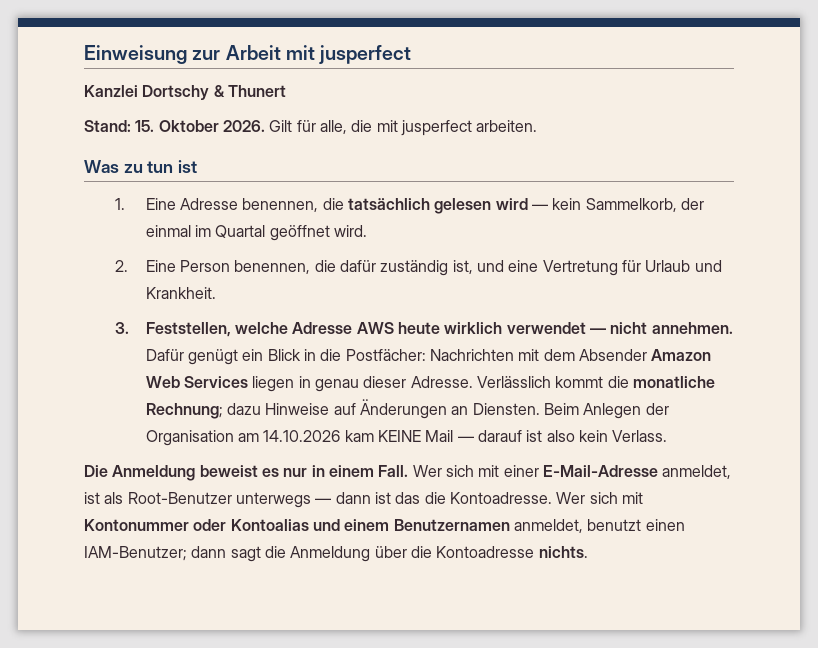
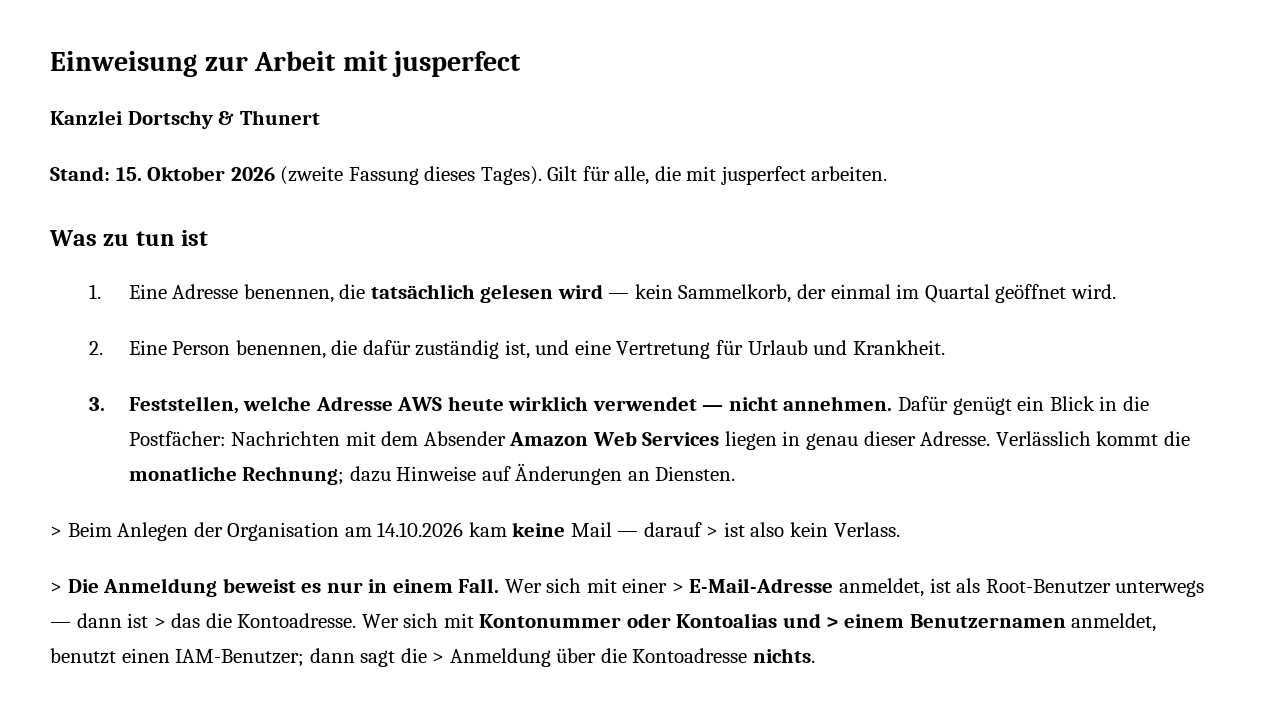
- Stand: 15. Oktober 2026.
+ Stand: 15. Oktober 2026 (zweite Fassung dieses Tages).
- Verlässlich kommt die monatliche Rechnung; dazu Hinweise auf Änderungen an Diensten. Beim Anlegen der Organisation am 14.10.2026 kam KEINE Mail — darauf ist also kein Verlass.
+ Verlässlich kommt die monatliche Rechnung; dazu Hinweise auf Änderungen an Diensten.
+ > Beim Anlegen der Organisation am 14.10.2026 kam keine Mail — darauf > ist also kein Verlass.
- Die Anmeldung beweist es nur in einem Fall.
+ > Die Anmeldung beweist es nur in einem Fall.
- Wer sich mit einer E-Mail-Adresse anmeldet, ist als Root-Benutzer unterwegs — dann ist das die Kontoadresse.
+ Wer sich mit einer > E-Mail-Adresse anmeldet, ist als Root-Benutzer unterwegs — dann ist > das die Kontoadresse.
- Wer sich mit Kontonummer oder Kontoalias und einem Benutzernamen anmeldet, benutzt einen IAM-Benutzer; dann sagt die Anmeldung über die Kontoadresse nichts.
+ Wer sich mit Kontonummer oder Kontoalias und > einem Benutzernamen anmeldet, benutzt einen IAM-Benutzer; dann sagt die > Anmeldung über die Kontoadresse nichts.

